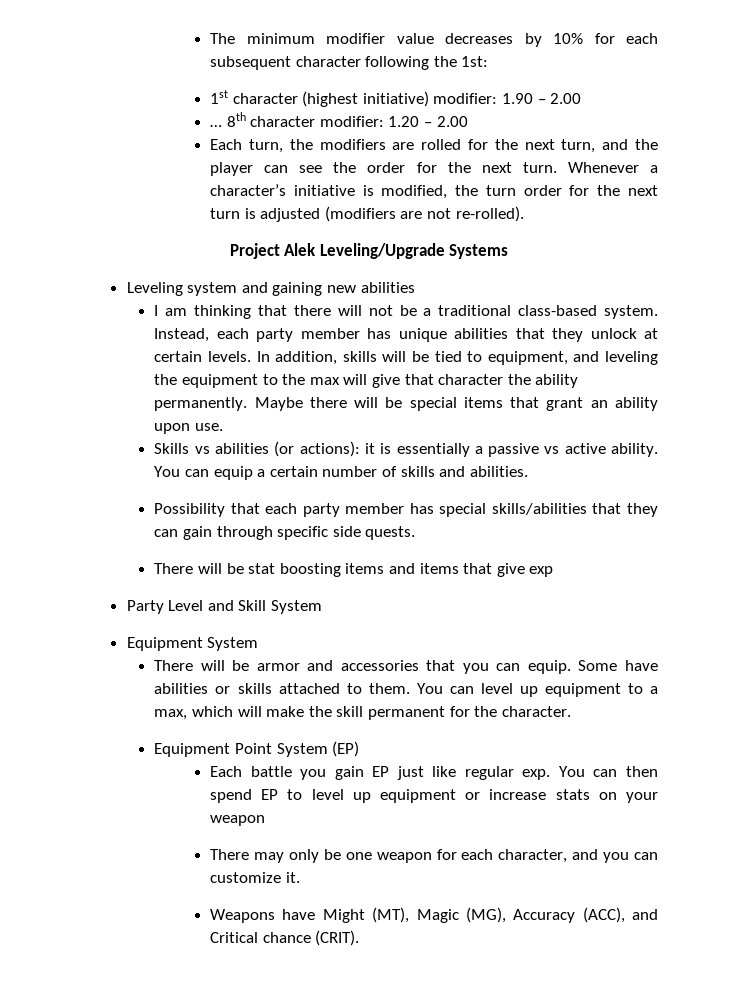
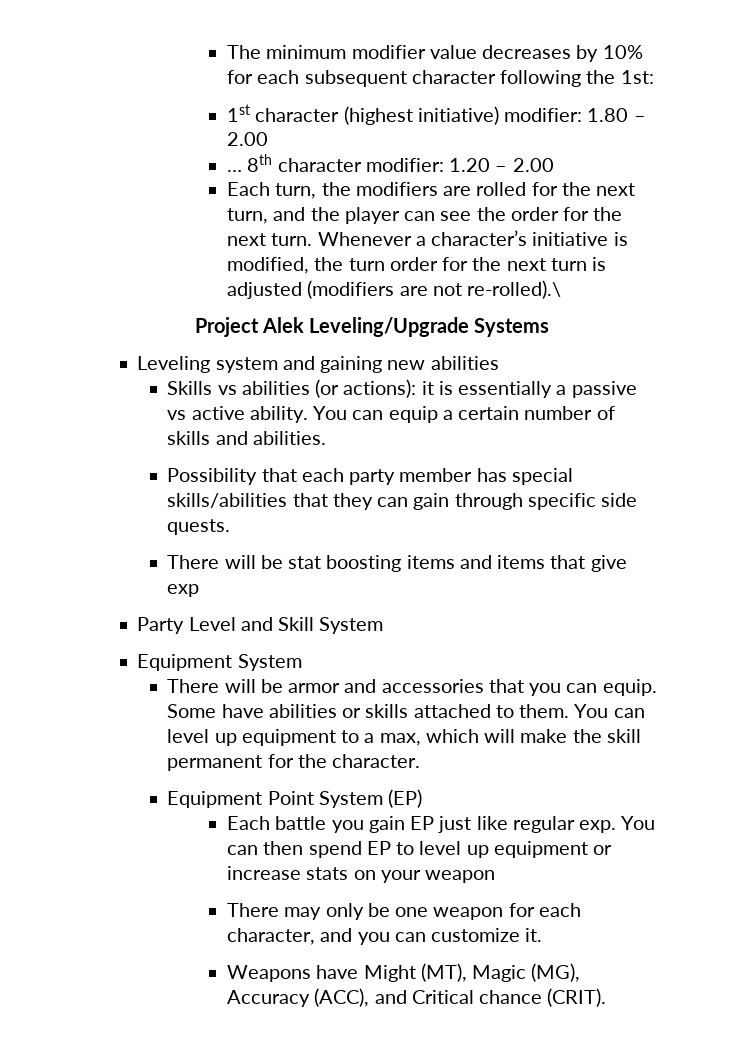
- 1st character (highest initiative) modifier: 1.90 – 2.00
+ 1st character (highest initiative) modifier: 1.80 – 2.00
- Whenever a character’s initiative is modified, the turn order for the next turn is adjusted (modifiers are not re-rolled).
+ Whenever a character’s initiative is modified, the turn order for the next turn is adjusted (modifiers are not re-rolled).\
- I am thinking that there will not be a traditional class-based system. Instead, each party member has unique abilities that they unlock at certain levels. In addition, skills will be tied to equipment, and leveling the equipment to the max will give that character the ability permanently. Maybe there will be special items that grant an ability upon use.

